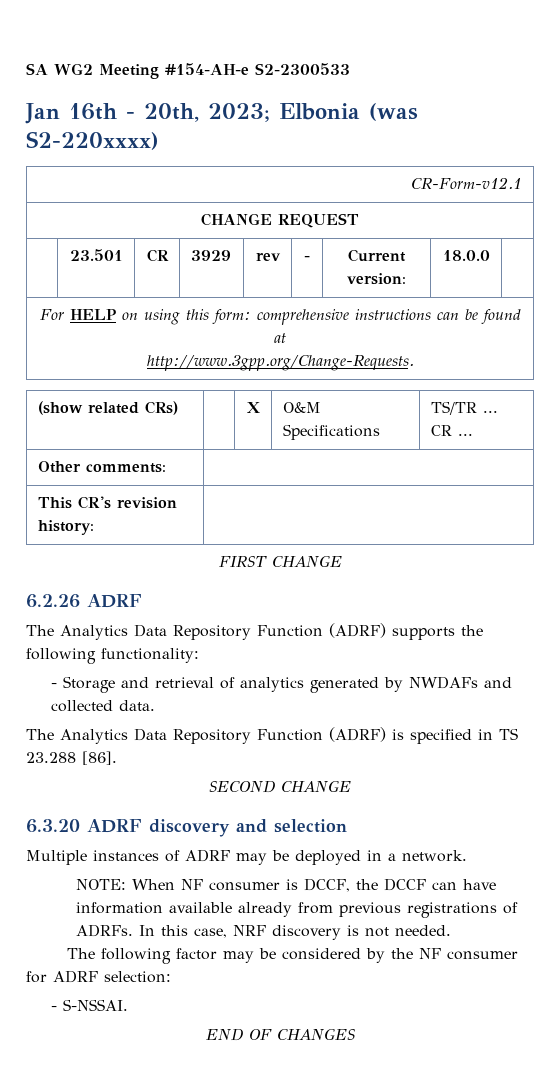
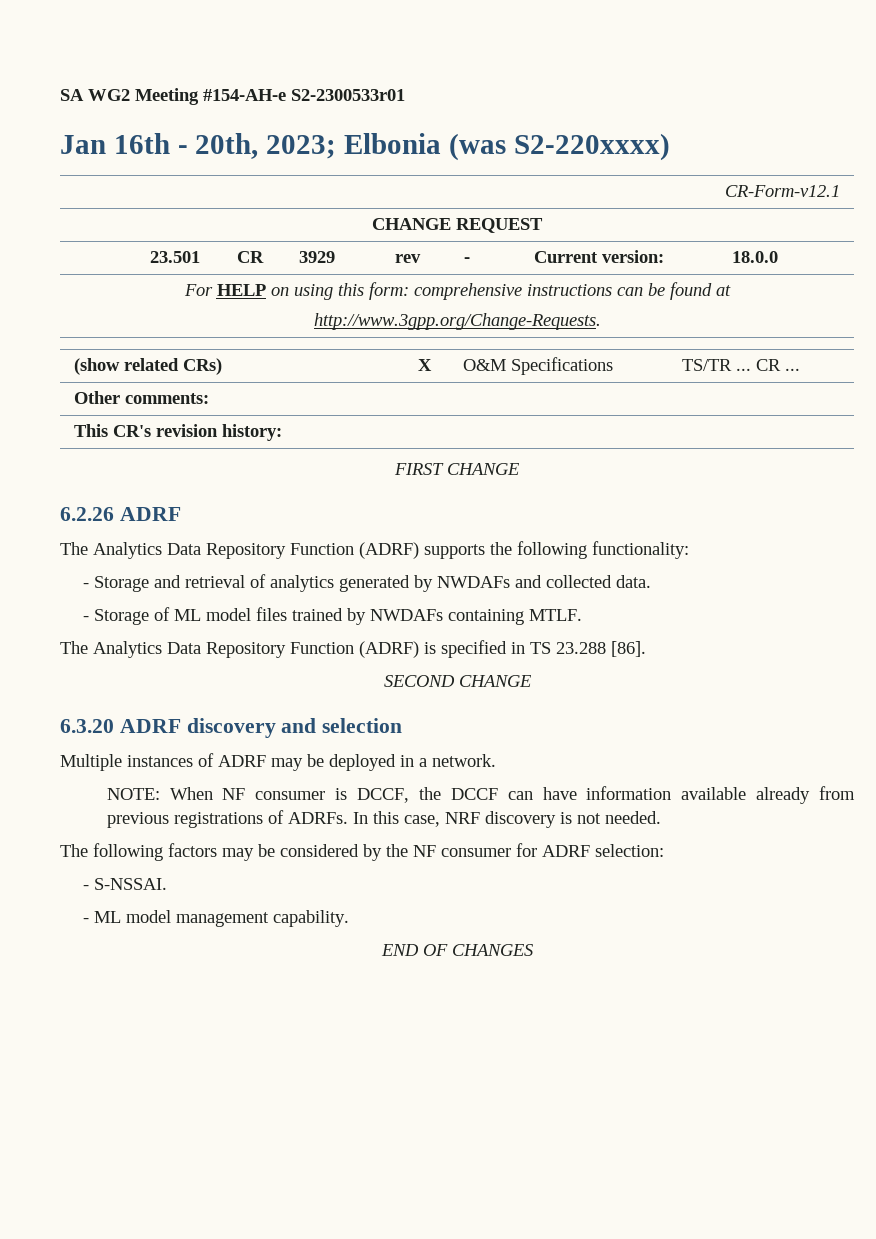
- SA WG2 Meeting #154-AH-e S2-2300533
+ SA WG2 Meeting #154-AH-e S2-2300533r01
+ - Storage of ML model files trained by NWDAFs containing MTLF.
- The following factor may be considered by the NF consumer for ADRF selection:
+ The following factors may be considered by the NF consumer for ADRF selection:
+ - ML model management capability.

